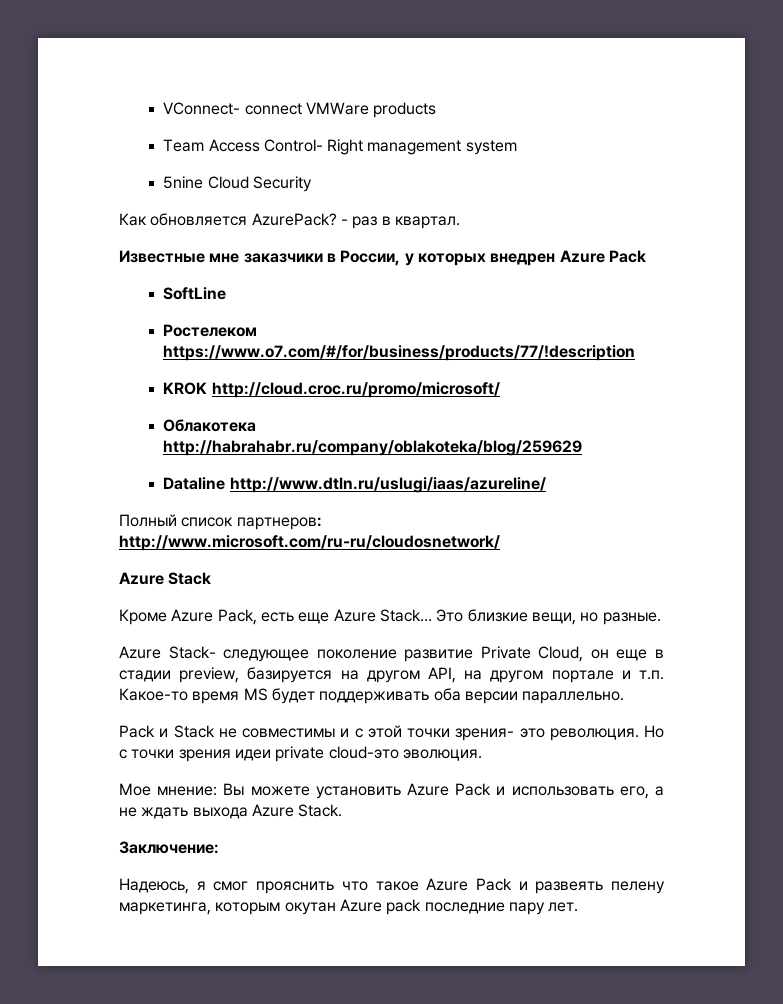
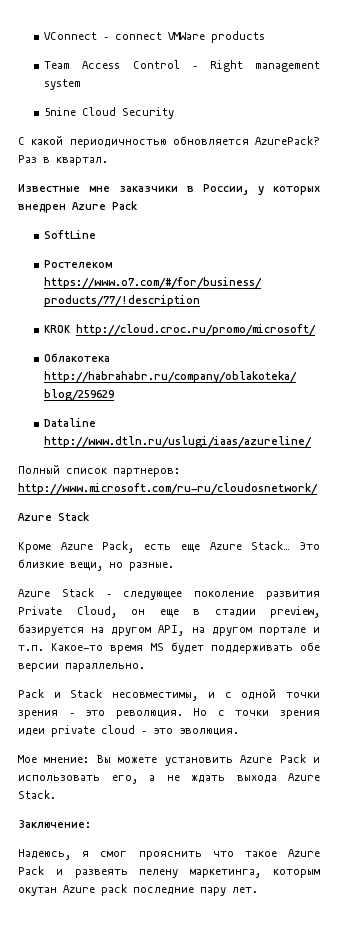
- VConnect- connect VMWare products
+ VConnect – connect VMWare products
- Team Access Control- Right management system
+ Team Access Control – Right management system
- Как обновляется AzurePack? - раз в квартал.
+ С какой периодичностью обновляется AzurePack? Раз в квартал.
- Azure Stack- следующее поколение развитие Private Cloud, он еще в стадии preview, базируется на другом API, на другом портале и т.п. Какое-то время MS будет поддерживать оба версии параллельно.
+ Azure Stack – следующее поколение развития Private Cloud, он еще в стадии preview, базируется на другом API, на другом портале и т.п. Какое-то время MS будет поддерживать обе версии параллельно.
- Pack и Stack не совместимы и с этой точки зрения- это революция.
+ Pack и Stack несовместимы, и с одной точки зрения – это революция.
- Но с точки зрения идеи private cloud-это эволюция.
+ Но с точки зрения идеи private cloud – это эволюция.

